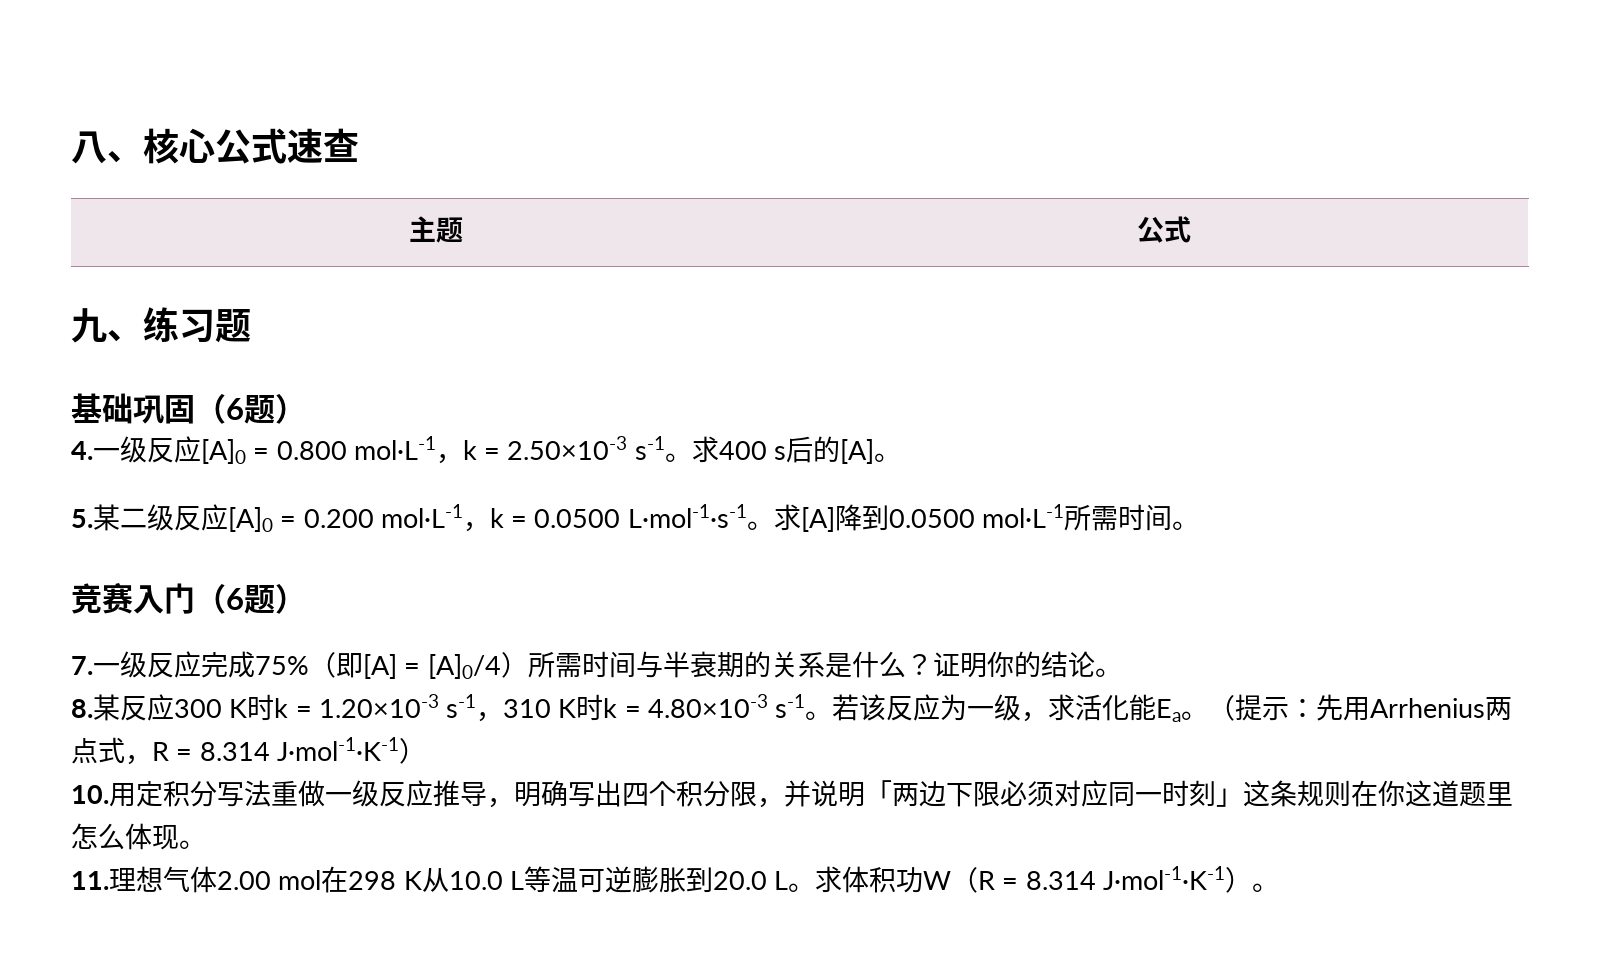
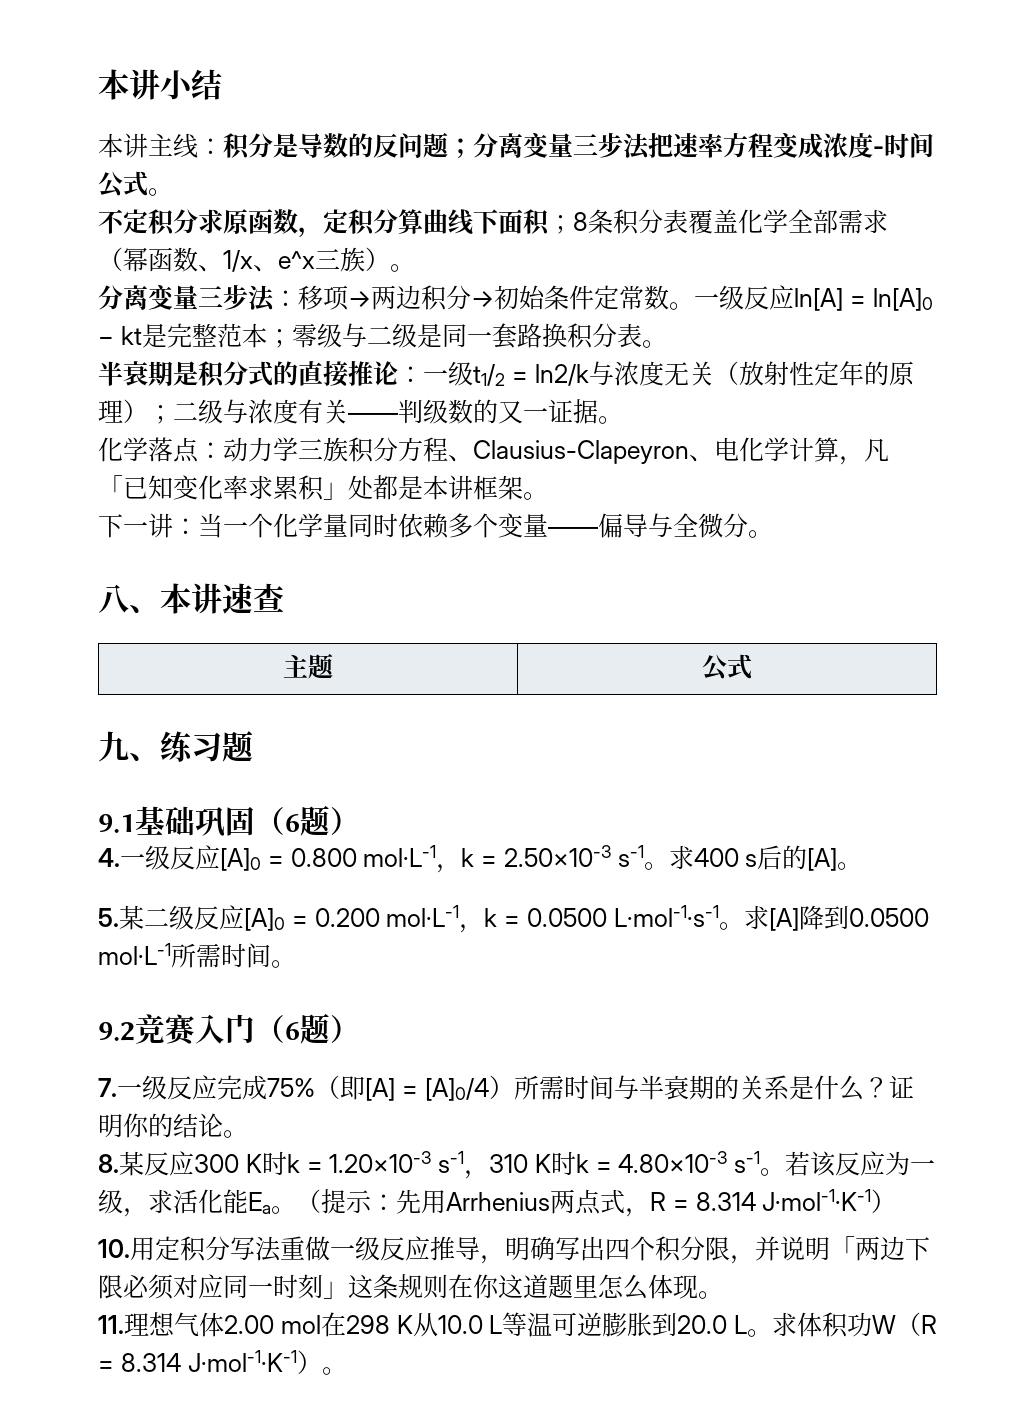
- 八、核心公式速查
+ 本讲小结
+ 本讲主线：积分是导数的反问题；分离变量三步法把速率方程变成浓度-时间公式。
+ 不定积分求原函数，定积分算曲线下面积；8条积分表覆盖化学全部需求（幂函数、1/x、e^x三族）。
+ 分离变量三步法：移项→两边积分→初始条件定常数。一级反应ln[A] = ln[A]0 − kt是完整范本；零级与二级是同一套路换积分表。
+ 半衰期是积分式的直接推论：一级t1/2 = ln2/k与浓度无关（放射性定年的原理）；二级与浓度有关——判级数的又一证据。
+ 化学落点：动力学三族积分方程、Clausius-Clapeyron、电化学计算，凡「已知变化率求累积」处都是本讲框架。
+ 下一讲：当一个化学量同时依赖多个变量——偏导与全微分。
+ 八、本讲速查
- 基础巩固（6题）
+ 9.1基础巩固（6题）
- 竞赛入门（6题）
+ 9.2竞赛入门（6题）

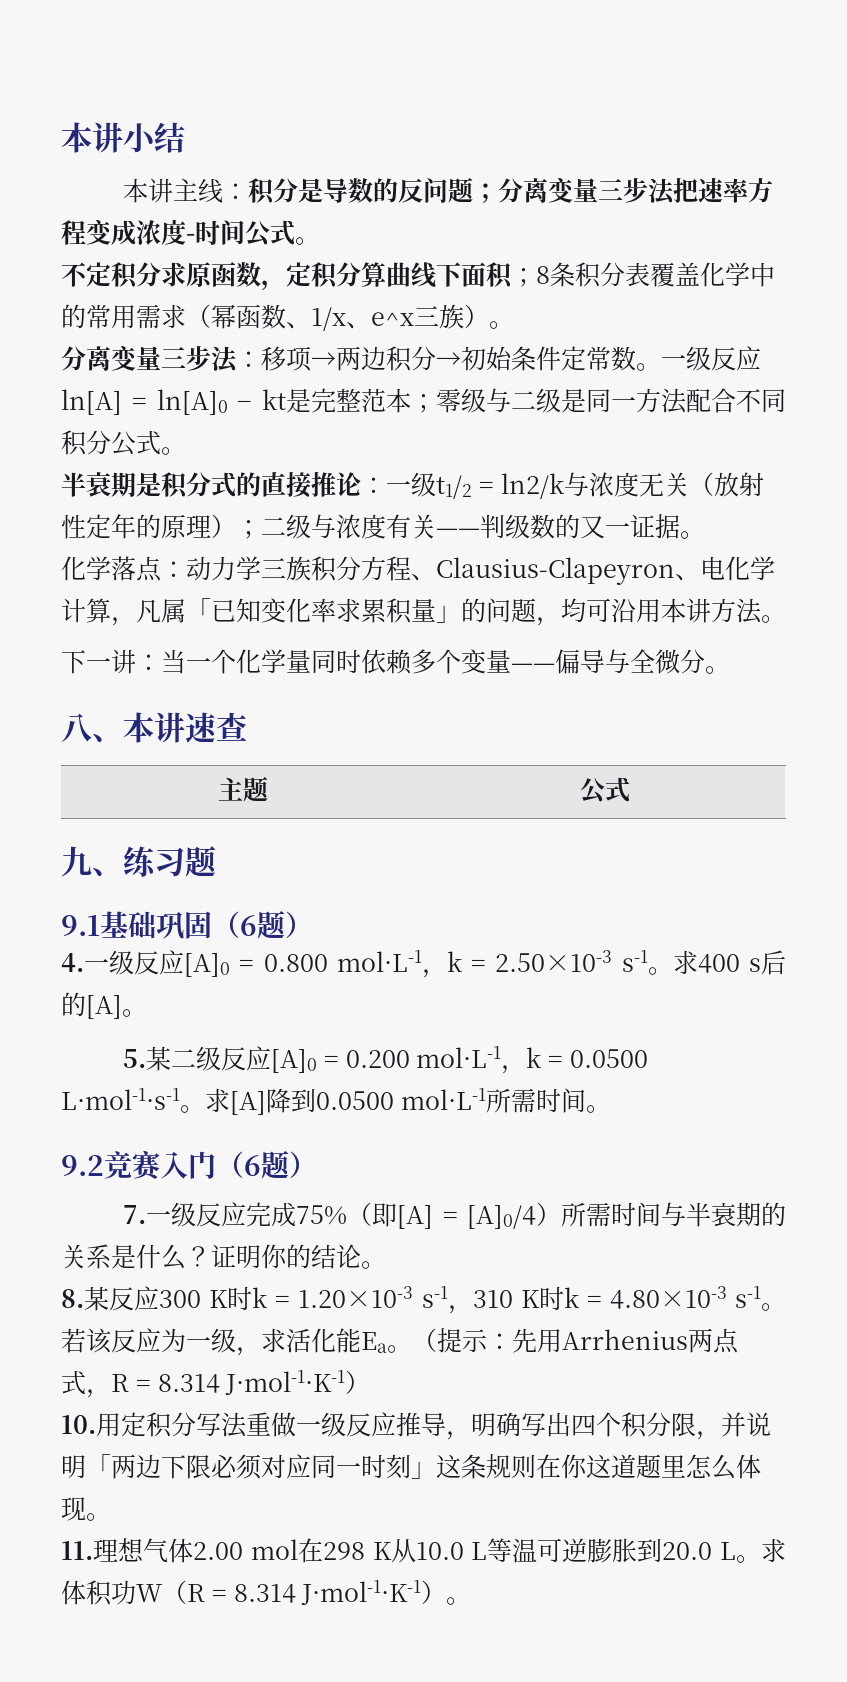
- 不定积分求原函数，定积分算曲线下面积；8条积分表覆盖化学全部需求（幂函数、1/x、e^x三族）。
+ 不定积分求原函数，定积分算曲线下面积；8条积分表覆盖化学中的常用需求（幂函数、1/x、e^x三族）。
- 一级反应ln[A] = ln[A]0 − kt是完整范本；零级与二级是同一套路换积分表。
+ 一级反应ln[A] = ln[A]0 − kt是完整范本；零级与二级是同一方法配合不同积分公式。
- 化学落点：动力学三族积分方程、Clausius-Clapeyron、电化学计算，凡「已知变化率求累积」处都是本讲框架。
+ 化学落点：动力学三族积分方程、Clausius-Clapeyron、电化学计算，凡属「已知变化率求累积量」的问题，均可沿用本讲方法。

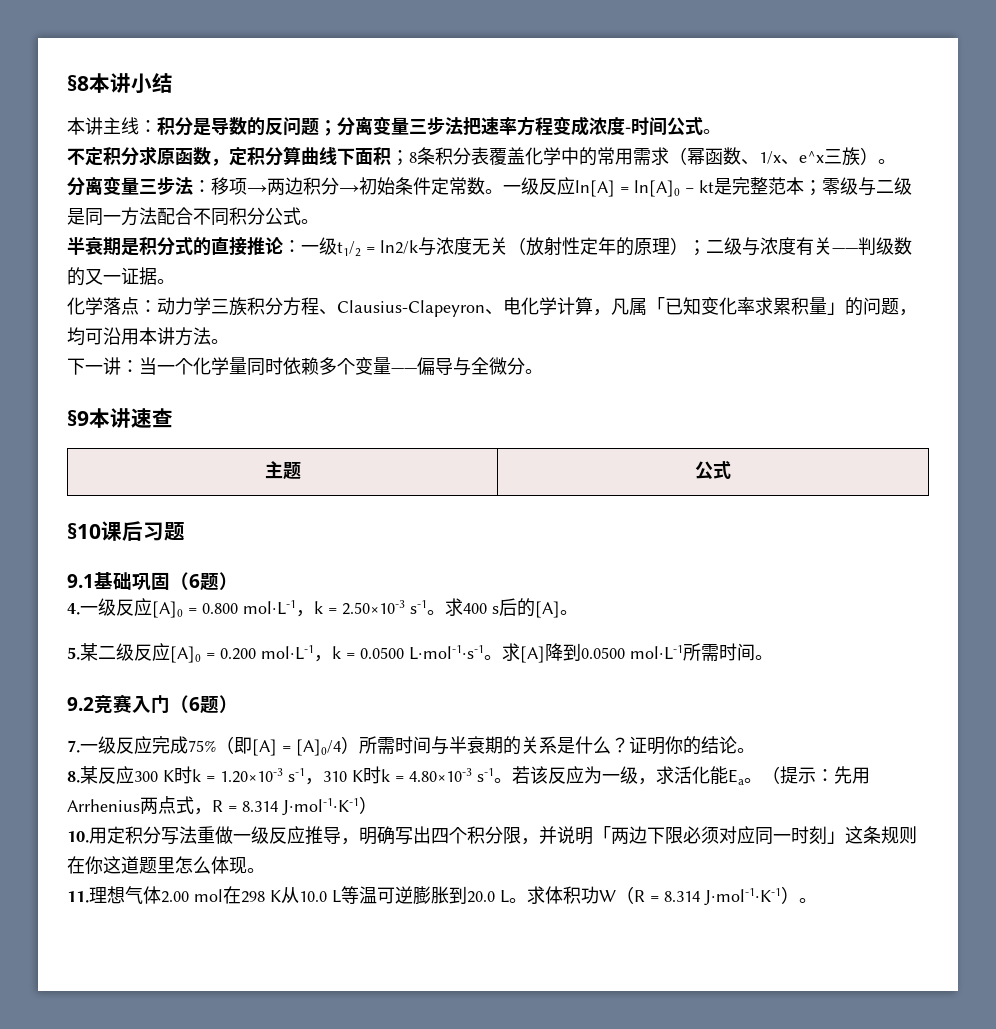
- 本讲小结
+ §8本讲小结
- 八、本讲速查
+ §9本讲速查
- 九、练习题
+ §10课后习题

